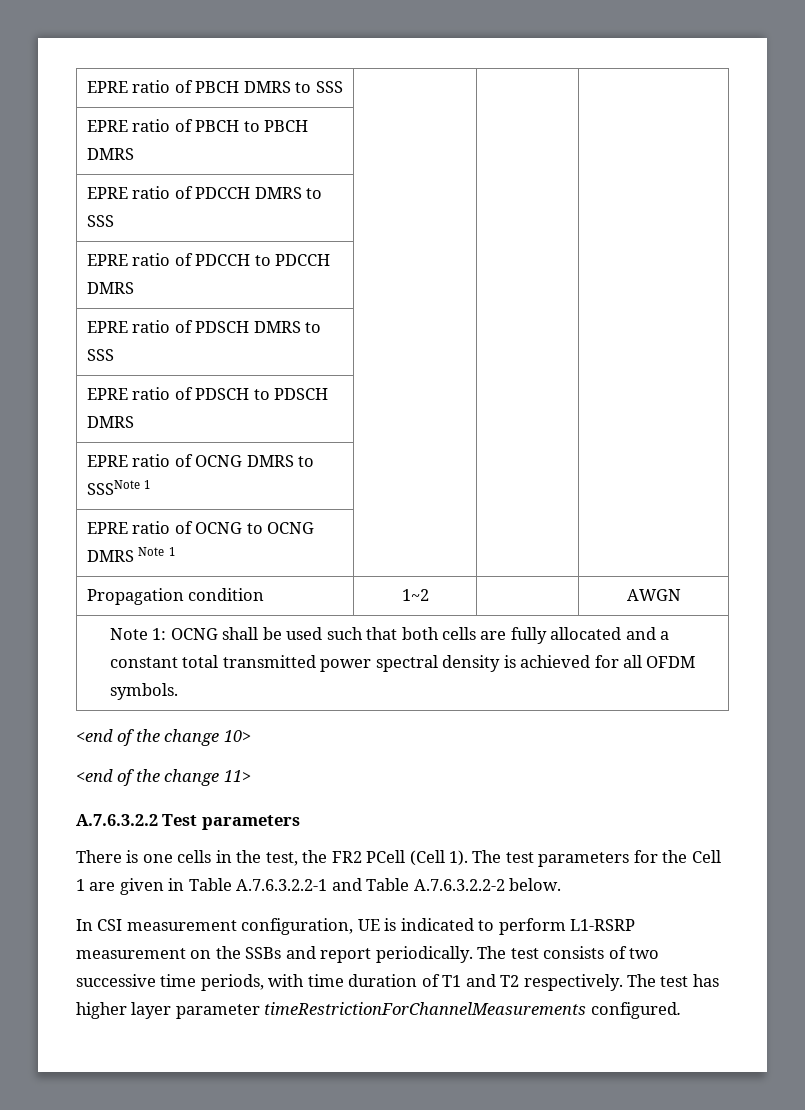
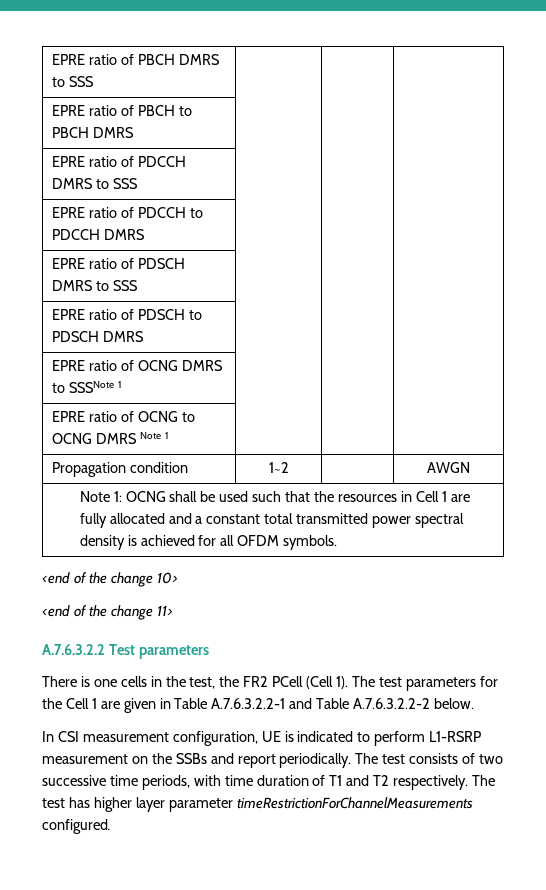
- Note 1: OCNG shall be used such that both cells are fully allocated and a constant total transmitted power spectral density is achieved for all OFDM symbols.
+ Note 1: OCNG shall be used such that the resources in Cell 1 are fully allocated and a constant total transmitted power spectral density is achieved for all OFDM symbols.

